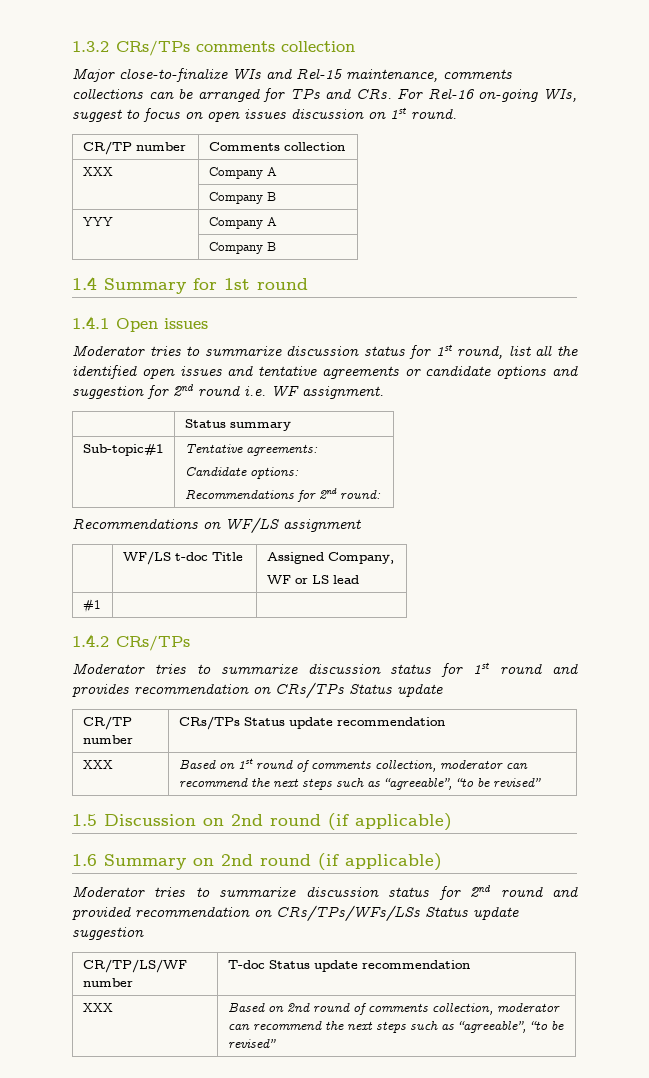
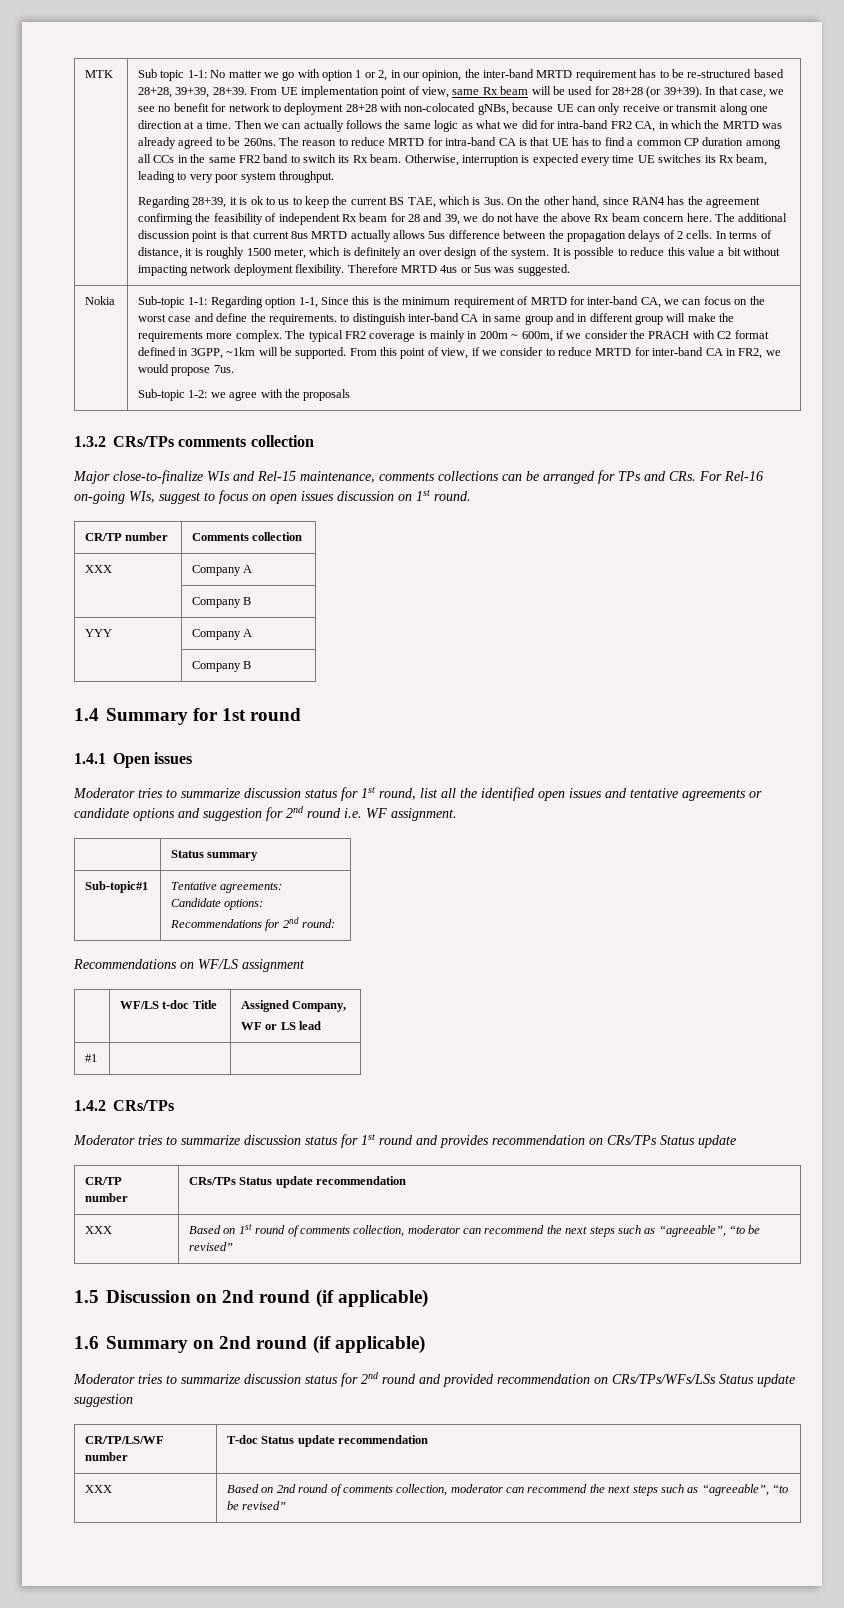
+ MTK | Sub topic 1-1: No matter we go with option 1 or 2, in our opinion, the inter-band MRTD requirement has to be re-structured based 28+28, 39+39, 28+39. From UE implementation point of view, same Rx beam will be used for 28+28 (or 39+39). In that case, we see no benefit for network to deployment 28+28 with non-colocated gNBs, because UE can only receive or transmit along one direction at a time. Then we can actually follows the same logic as what we did for intra-band FR2 CA, in which the MRTD was already agreed to be 260ns. The reason to reduce MRTD for intra-band CA is that UE has to find a common CP duration among all CCs in the same FR2 band to switch its Rx beam. Otherwise, interruption is expected every time UE switches its Rx beam, leading to very poor system throughput.
+ Regarding 28+39, it is ok to us to keep the current BS TAE, which is 3us. On the other hand, since RAN4 has the agreement confirming the feasibility of independent Rx beam for 28 and 39, we do not have the above Rx beam concern here. The additional discussion point is that current 8us MRTD actually allows 5us difference between the propagation delays of 2 cells. In terms of distance, it is roughly 1500 meter, which is definitely an over design of the system. It is possible to reduce this value a bit without impacting network deployment flexibility. Therefore MRTD 4us or 5us was suggested.
+ Nokia | Sub-topic 1-1: Regarding option 1-1, Since this is the minimum requirement of MRTD for inter-band CA, we can focus on the worst case and define the requirements. to distinguish inter-band CA in same group and in different group will make the requirements more complex. The typical FR2 coverage is mainly in 200m ~ 600m, if we consider the PRACH with C2 format defined in 3GPP, ~1km will be supported. From this point of view, if we consider to reduce MRTD for inter-band CA in FR2, we would propose 7us.
+ Sub-topic 1-2: we agree with the proposals

